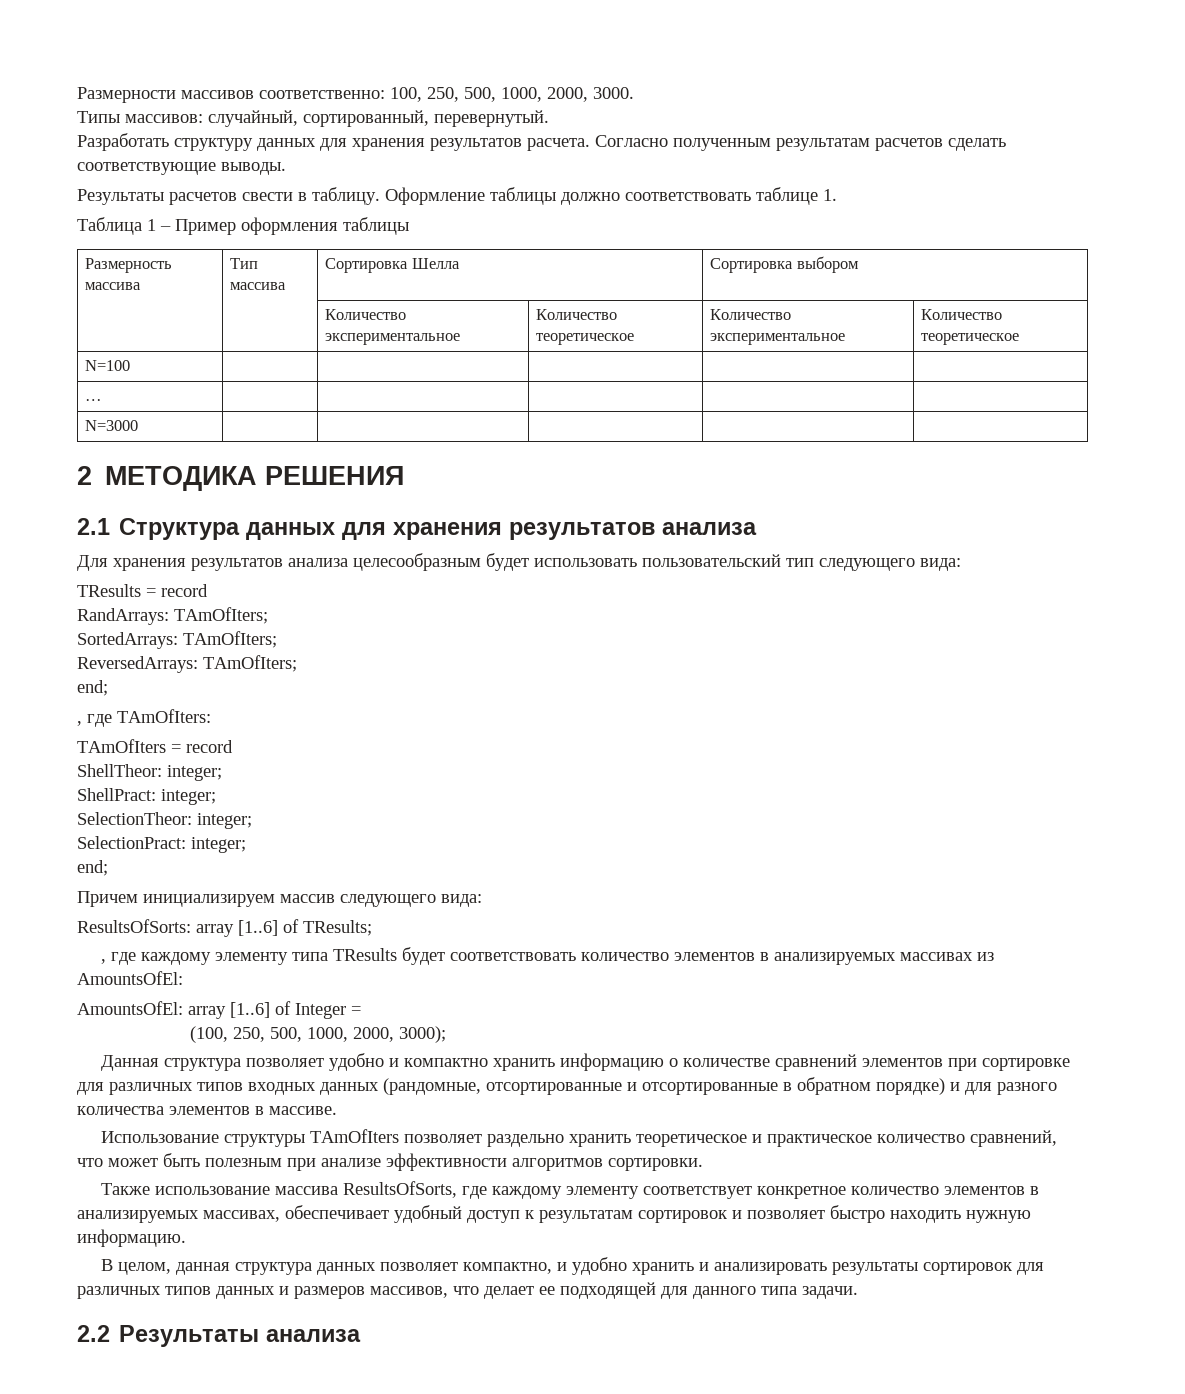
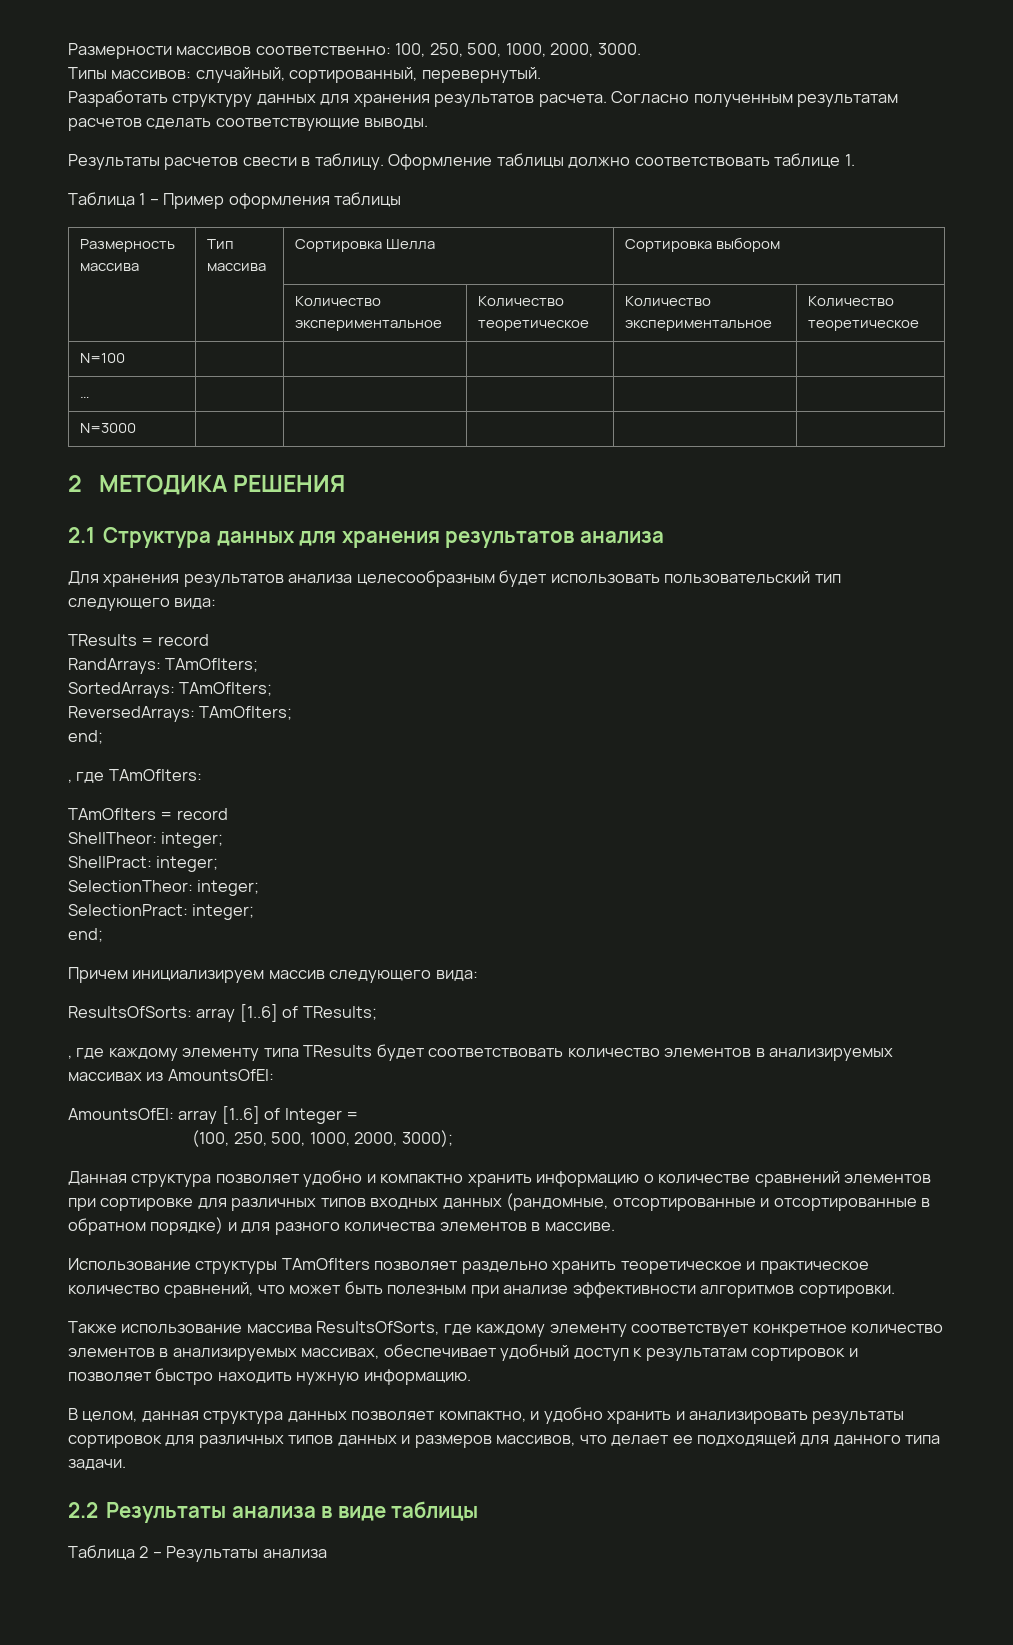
- 2.2 Результаты анализа
+ 2.2 Результаты анализа в виде таблицы
+ Таблица 2 – Результаты анализа

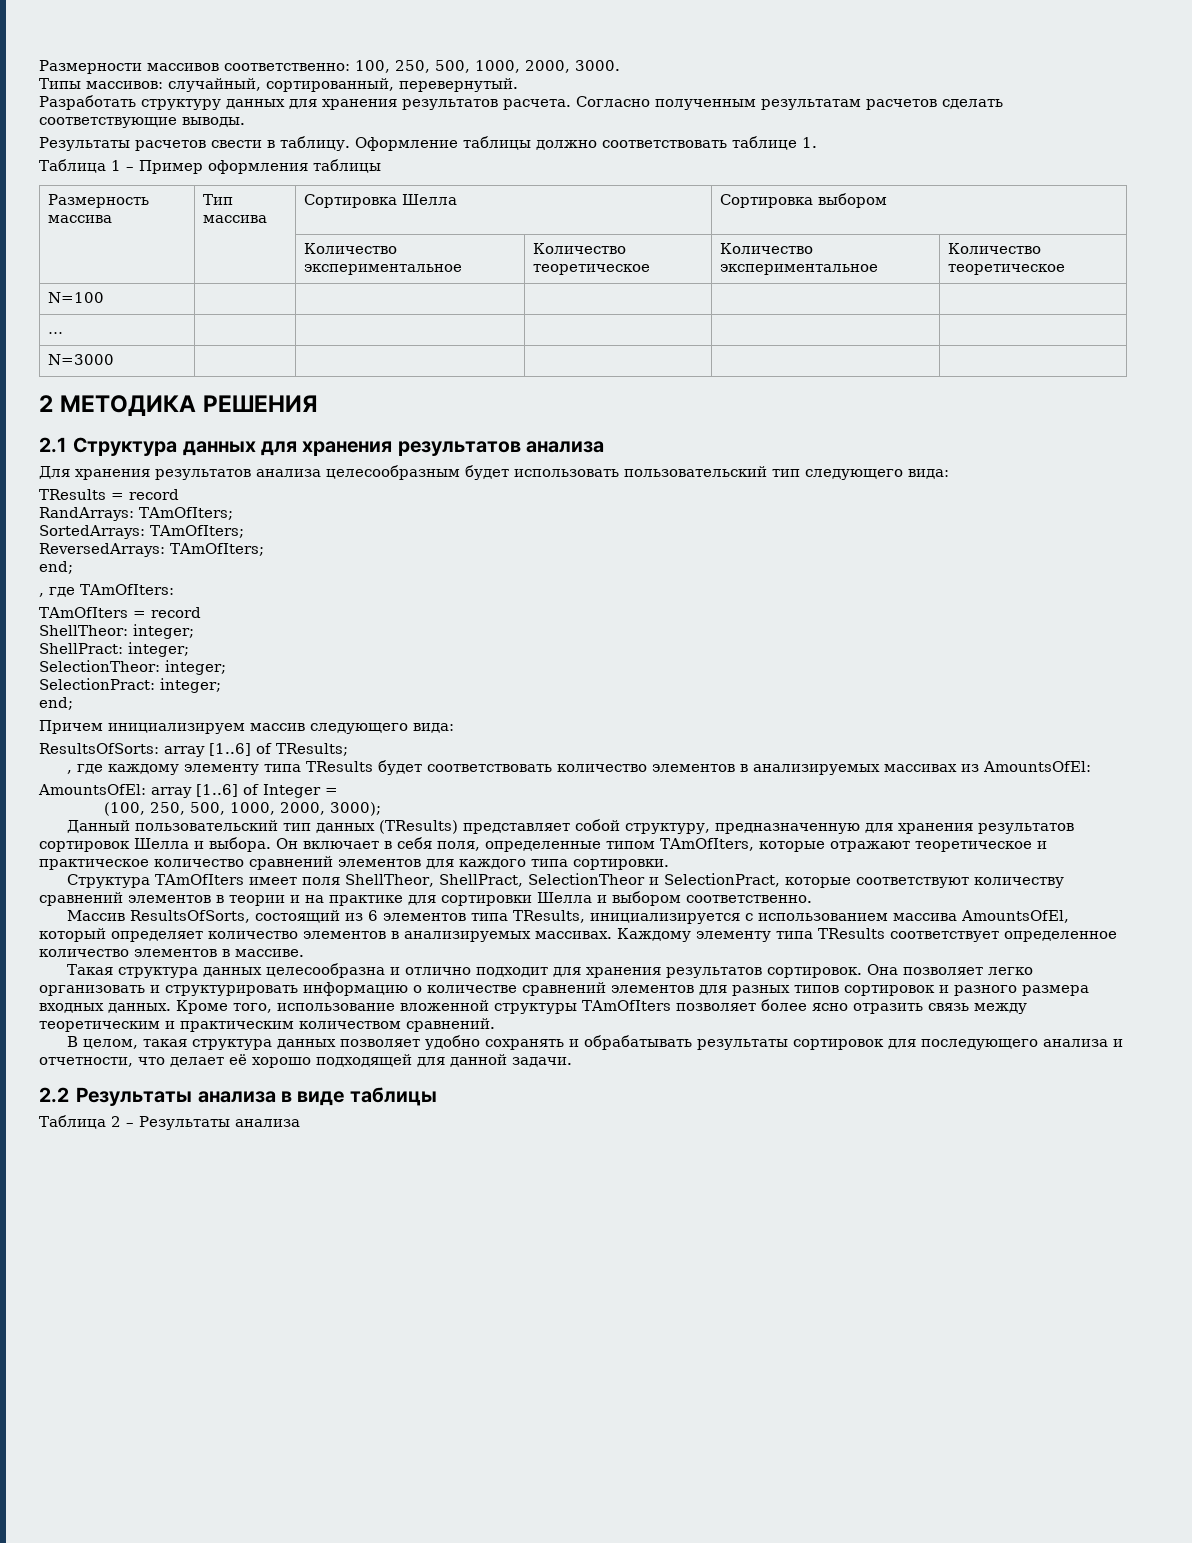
- Данная структура позволяет удобно и компактно хранить информацию о количестве сравнений элементов при сортировке для различных типов входных данных (рандомные, отсортированные и отсортированные в обратном порядке) и для разного количества элементов в массиве.
- Использование структуры TAmOfIters позволяет раздельно хранить теоретическое и практическое количество сравнений, что может быть полезным при анализе эффективности алгоритмов сортировки.
- Также использование массива ResultsOfSorts, где каждому элементу соответствует конкретное количество элементов в анализируемых массивах, обеспечивает удобный доступ к результатам сортировок и позволяет быстро находить нужную информацию.
+ Данный пользовательский тип данных (TResults) представляет собой структуру, предназначенную для хранения результатов сортировок Шелла и выбора. Он включает в себя поля, определенные типом TAmOfIters, которые отражают теоретическое и практическое количество сравнений элементов для каждого типа сортировки.
+ Структура TAmOfIters имеет поля ShellTheor, ShellPract, SelectionTheor и SelectionPract, которые соответствуют количеству сравнений элементов в теории и на практике для сортировки Шелла и выбором соответственно.
+ Массив ResultsOfSorts, состоящий из 6 элементов типа TResults, инициализируется с использованием массива AmountsOfEl, который определяет количество элементов в анализируемых массивах. Каждому элементу типа TResults соответствует определенное количество элементов в массиве.
+ Такая структура данных целесообразна и отлично подходит для хранения результатов сортировок. Она позволяет легко организовать и структурировать информацию о количестве сравнений элементов для разных типов сортировок и разного размера входных данных. Кроме того, использование вложенной структуры TAmOfIters позволяет более ясно отразить связь между теоретическим и практическим количеством сравнений.
- В целом, данная структура данных позволяет компактно, и удобно хранить и анализировать результаты сортировок для различных типов данных и размеров массивов, что делает ее подходящей для данного типа задачи.
+ В целом, такая структура данных позволяет удобно сохранять и обрабатывать результаты сортировок для последующего анализа и отчетности, что делает её хорошо подходящей для данной задачи.

